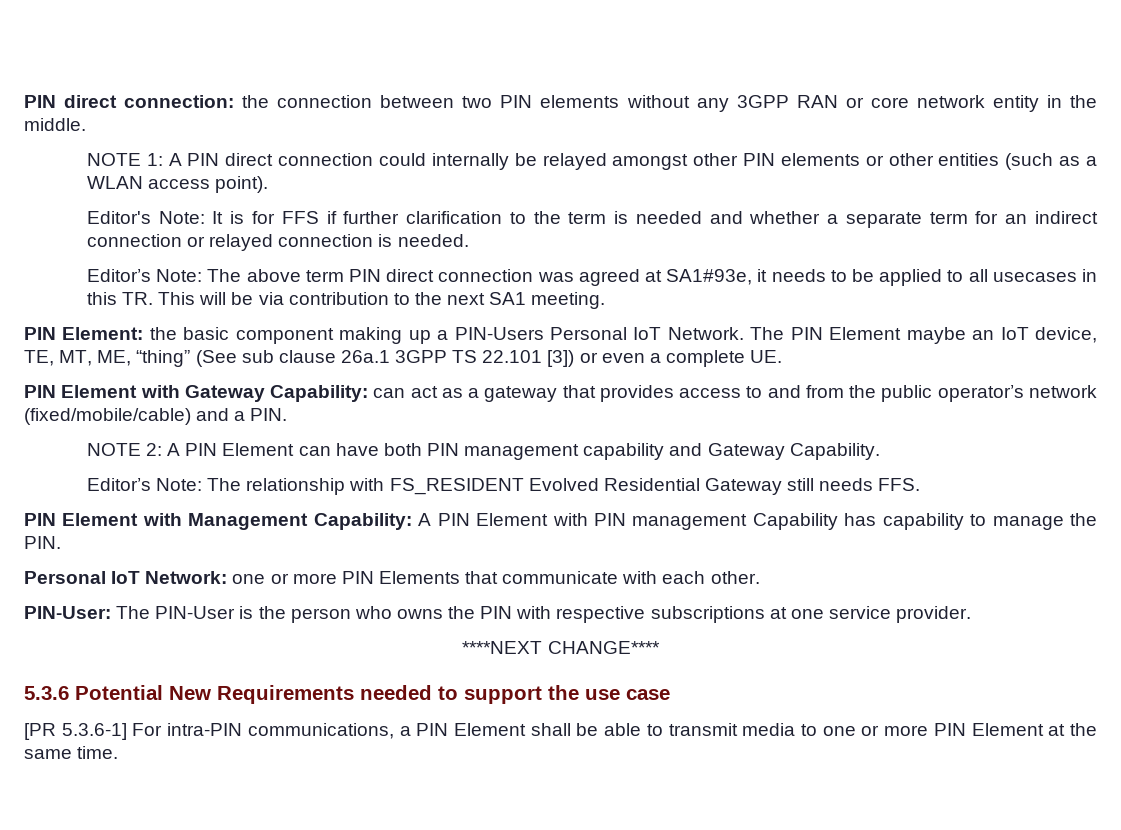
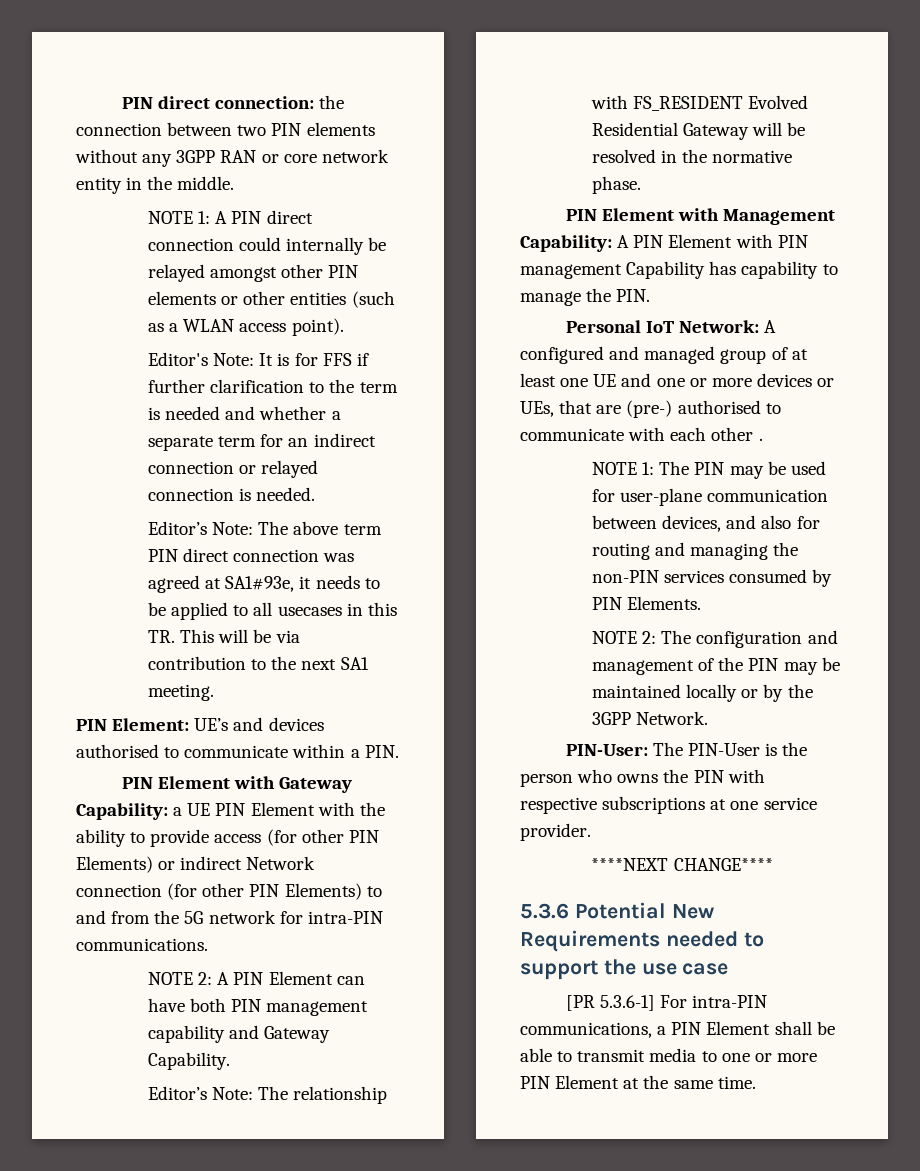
- PIN Element: the basic component making up a PIN-Users Personal IoT Network. The PIN Element maybe an IoT device, TE, MT, ME, “thing” (See sub clause 26a.1 3GPP TS 22.101 [3]) or even a complete UE.
+ PIN Element: UE’s and devices authorised to communicate within a PIN.
- PIN Element with Gateway Capability: can act as a gateway that provides access to and from the public operator’s network (fixed/mobile/cable) and a PIN.
+ PIN Element with Gateway Capability: a UE PIN Element with the ability to provide access (for other PIN Elements) or indirect Network connection (for other PIN Elements) to and from the 5G network for intra-PIN communications.
- Editor’s Note: The relationship with FS_RESIDENT Evolved Residential Gateway still needs FFS.
+ Editor’s Note: The relationship with FS_RESIDENT Evolved Residential Gateway will be resolved in the normative phase.
- Personal IoT Network: one or more PIN Elements that communicate with each other.
+ Personal IoT Network: A configured and managed group of at least one UE and one or more devices or UEs, that are (pre-) authorised to communicate with each other .
+ NOTE 1: The PIN may be used for user-plane communication between devices, and also for routing and managing the non-PIN services consumed by PIN Elements.
+ NOTE 2: The configuration and management of the PIN may be maintained locally or by the 3GPP Network.

